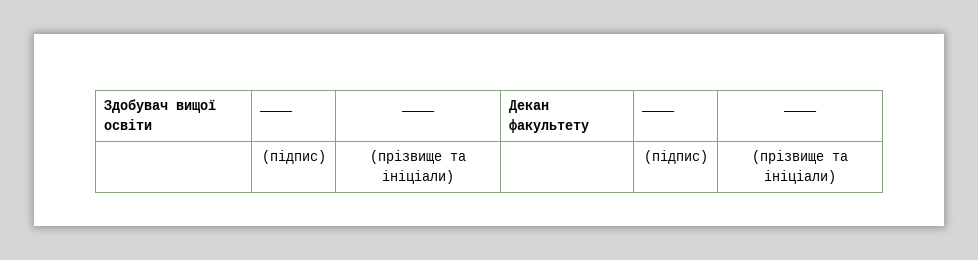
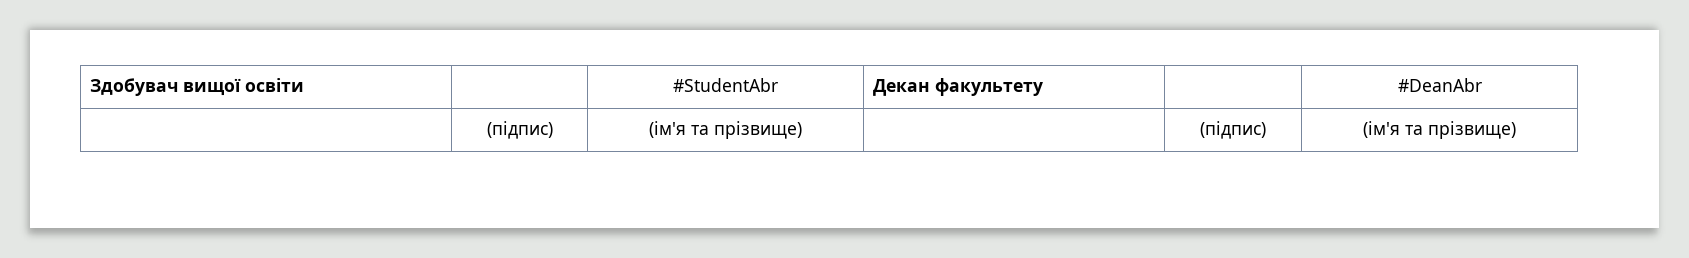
- Здобувач вищої освіти | ____ | ____ | Декан факультету | ____ | ____
- | (підпис) | (прізвище та ініціали) | | (підпис) | (прізвище та ініціали)
+ Здобувач вищої освіти | | #StudentAbr | Декан факультету | | #DeanAbr
+ | (підпис) | (ім'я та прізвище) | | (підпис) | (ім'я та прізвище)

